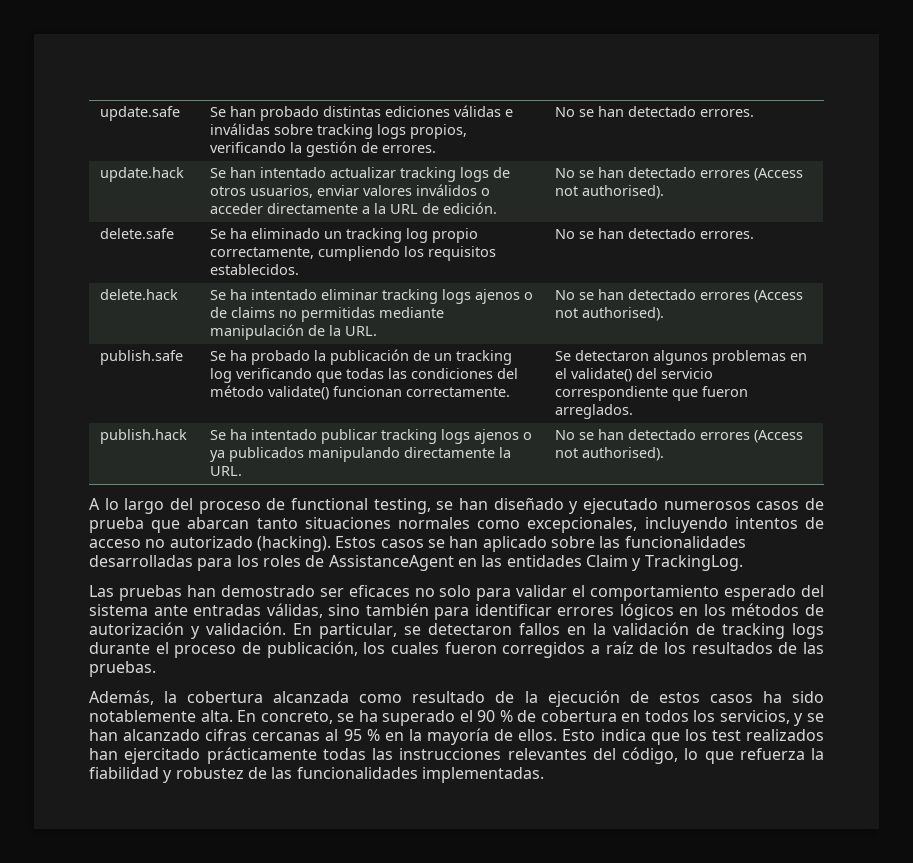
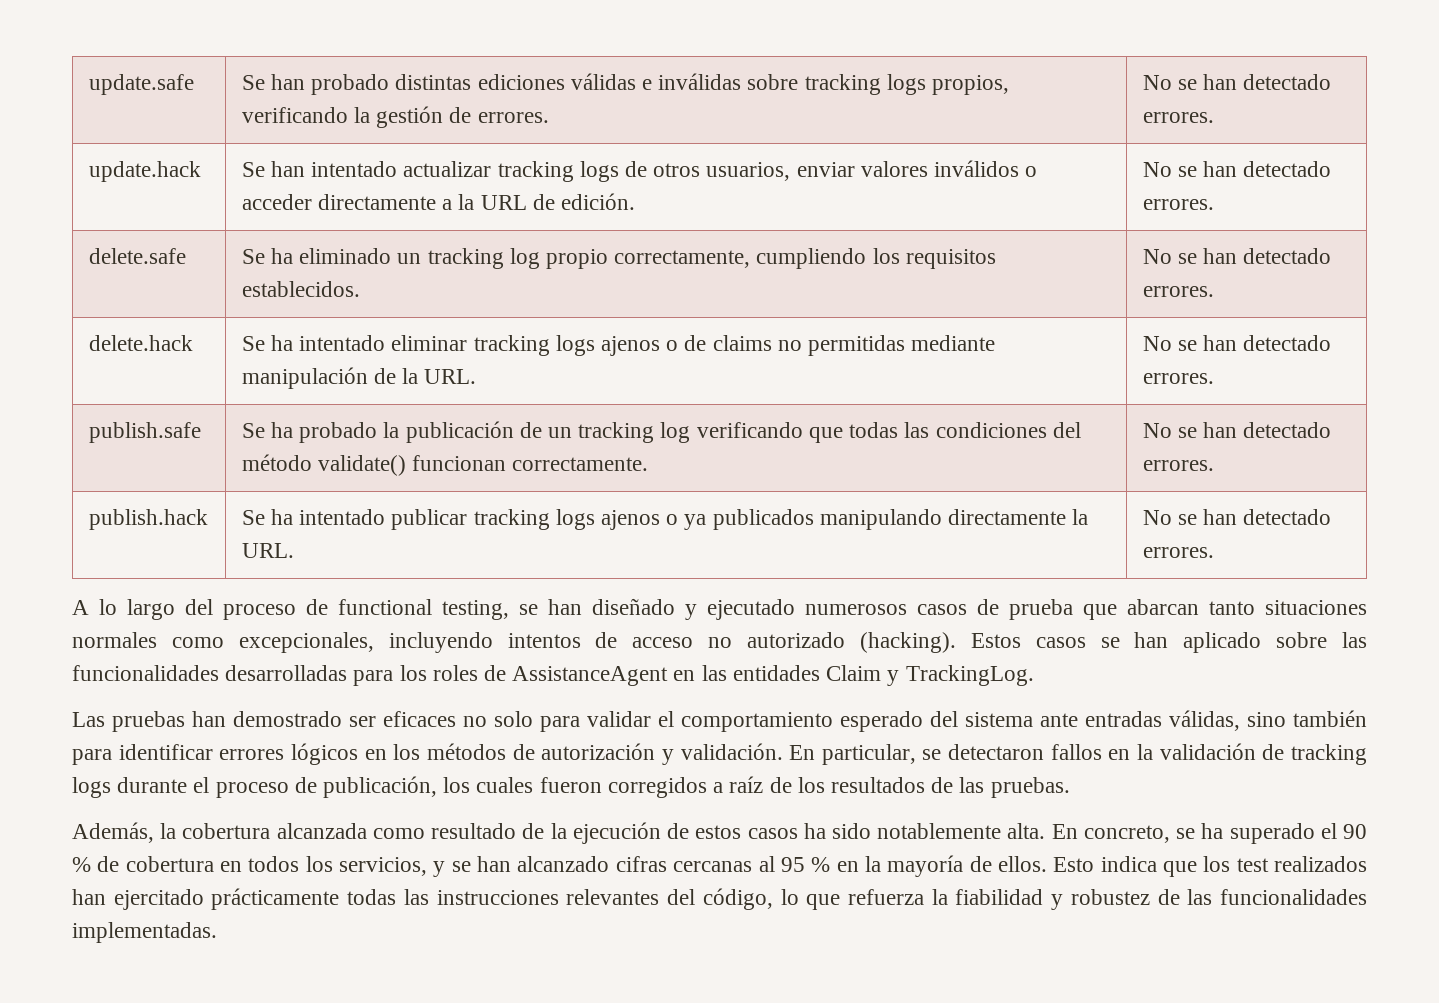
- update.hack | Se han intentado actualizar tracking logs de otros usuarios, enviar valores inválidos o acceder directamente a la URL de edición. | No se han detectado errores (Access not authorised).
+ update.hack | Se han intentado actualizar tracking logs de otros usuarios, enviar valores inválidos o acceder directamente a la URL de edición. | No se han detectado errores.
- delete.hack | Se ha intentado eliminar tracking logs ajenos o de claims no permitidas mediante manipulación de la URL. | No se han detectado errores (Access not authorised).
+ delete.hack | Se ha intentado eliminar tracking logs ajenos o de claims no permitidas mediante manipulación de la URL. | No se han detectado errores.
- publish.safe | Se ha probado la publicación de un tracking log verificando que todas las condiciones del método validate() funcionan correctamente. | Se detectaron algunos problemas en el validate() del servicio correspondiente que fueron arreglados.
+ publish.safe | Se ha probado la publicación de un tracking log verificando que todas las condiciones del método validate() funcionan correctamente. | No se han detectado errores.
- publish.hack | Se ha intentado publicar tracking logs ajenos o ya publicados manipulando directamente la URL. | No se han detectado errores (Access not authorised).
+ publish.hack | Se ha intentado publicar tracking logs ajenos o ya publicados manipulando directamente la URL. | No se han detectado errores.

